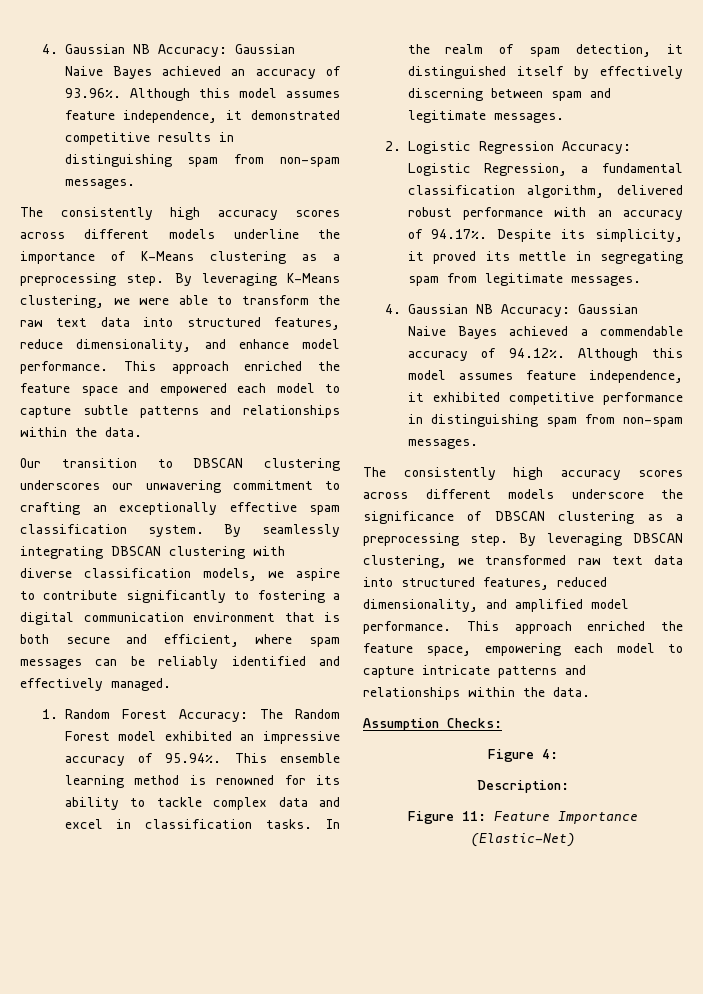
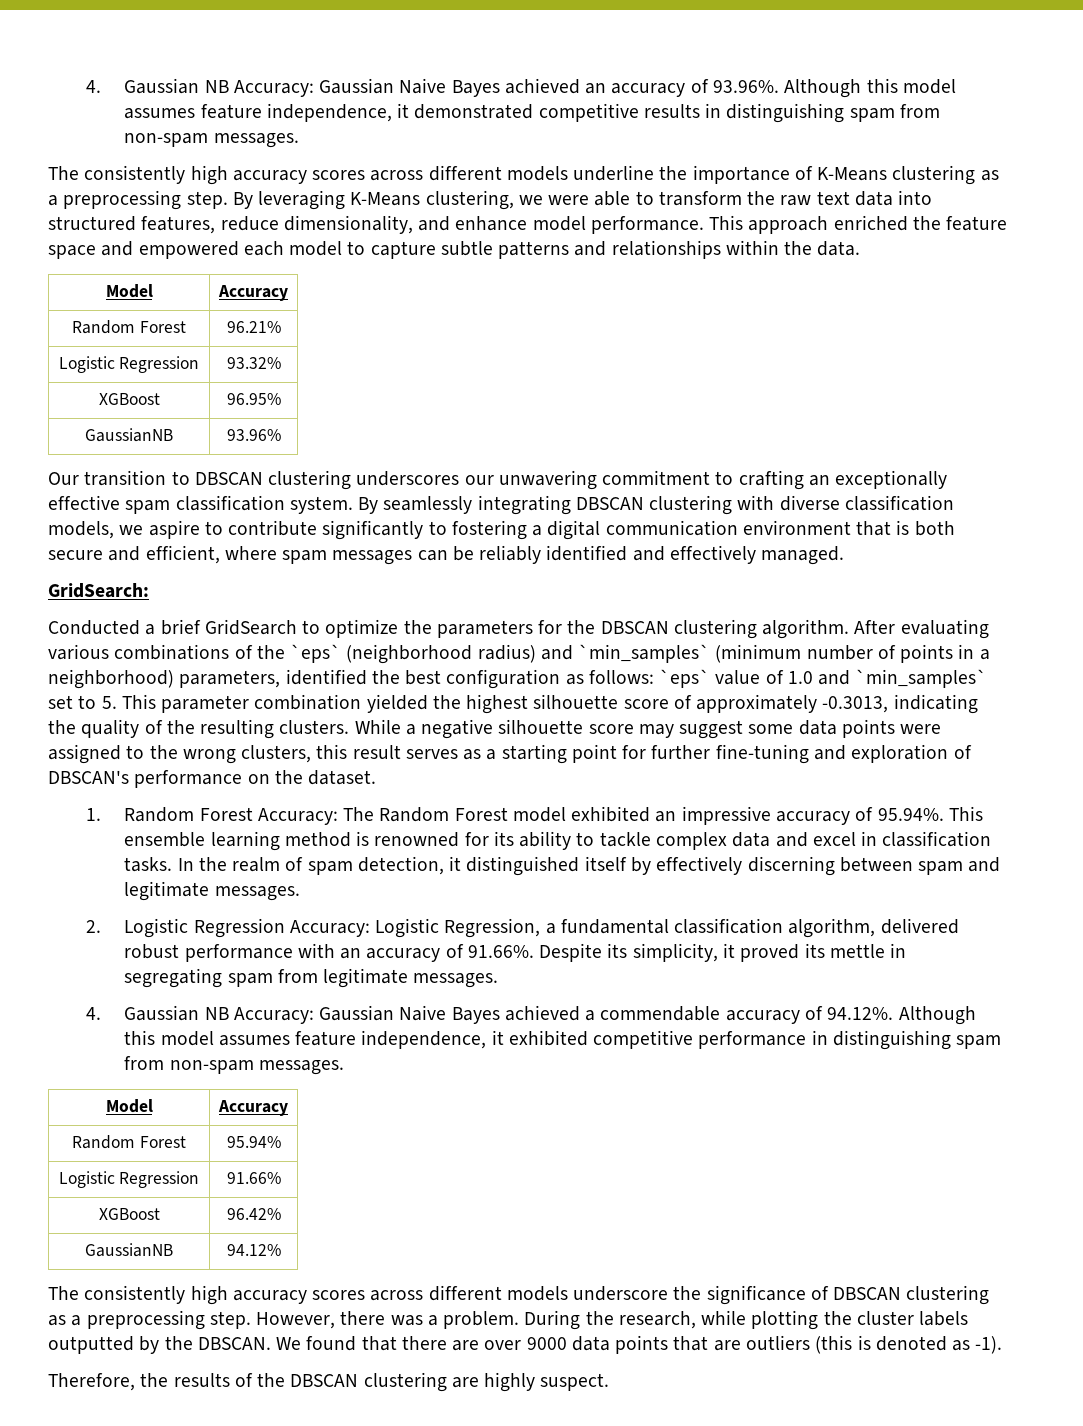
  This approach enriched the feature space and empowered each model to capture subtle patterns and relationships within the data.
+ Model | Accuracy
+ Random Forest | 96.21%
+ Logistic Regression | 93.32%
+ XGBoost | 96.95%
+ GaussianNB | 93.96%
+ GridSearch:
+ Conducted a brief GridSearch to optimize the parameters for the DBSCAN clustering algorithm. After evaluating various combinations of the `eps` (neighborhood radius) and `min_samples` (minimum number of points in a neighborhood) parameters, identified the best configuration as follows: `eps` value of 1.0 and `min_samples` set to 5. This parameter combination yielded the highest silhouette score of approximately -0.3013, indicating the quality of the resulting clusters. While a negative silhouette score may suggest some data points were assigned to the wrong clusters, this result serves as a starting point for further fine-tuning and exploration of DBSCAN's performance on the dataset.
- 2. Logistic Regression Accuracy: Logistic Regression, a fundamental classification algorithm, delivered robust performance with an accuracy of 94.17%. Despite its simplicity, it proved its mettle in segregating spam from legitimate messages.
+ 2. Logistic Regression Accuracy: Logistic Regression, a fundamental classification algorithm, delivered robust performance with an accuracy of 91.66%. Despite its simplicity, it proved its mettle in segregating spam from legitimate messages.
  4. Gaussian NB Accuracy: Gaussian Naive Bayes achieved a commendable accuracy of 94.12%. Although this model assumes feature independence, it exhibited competitive performance in distinguishing spam from non-spam messages.
+ Model | Accuracy
+ Random Forest | 95.94%
+ Logistic Regression | 91.66%
+ XGBoost | 96.42%
+ GaussianNB | 94.12%
- By leveraging DBSCAN clustering, we transformed raw text data into structured features, reduced dimensionality, and amplified model performance. This approach enriched the feature space, empowering each model to capture intricate patterns and relationships within the data.
- Assumption Checks:
- Figure 4:
- Description:
- Figure 11: Feature Importance (Elastic-Net)
+ However, there was a problem. During the research, while plotting the cluster labels outputted by the DBSCAN. We found that there are over 9000 data points that are outliers (this is denoted as -1).
+ Therefore, the results of the DBSCAN clustering are highly suspect.

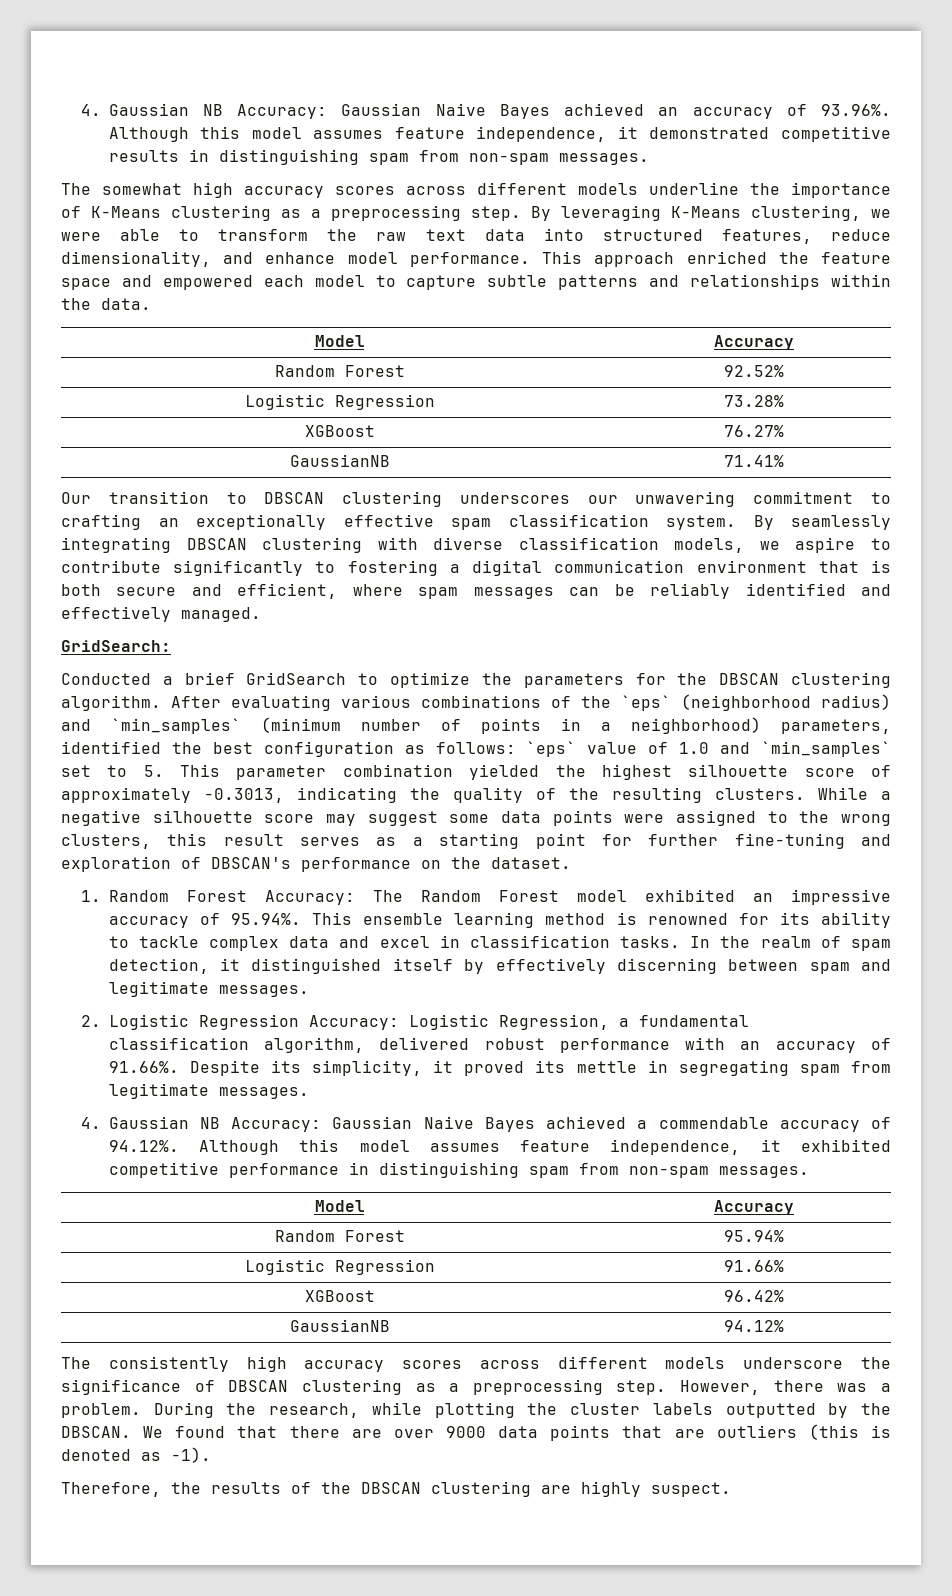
- The consistently high accuracy scores across different models underline the importance of K-Means clustering as a preprocessing step.
+ The somewhat high accuracy scores across different models underline the importance of K-Means clustering as a preprocessing step.
- Random Forest | 96.21%
- Logistic Regression | 93.32%
- XGBoost | 96.95%
- GaussianNB | 93.96%
+ Random Forest | 92.52%
+ Logistic Regression | 73.28%
+ XGBoost | 76.27%
+ GaussianNB | 71.41%

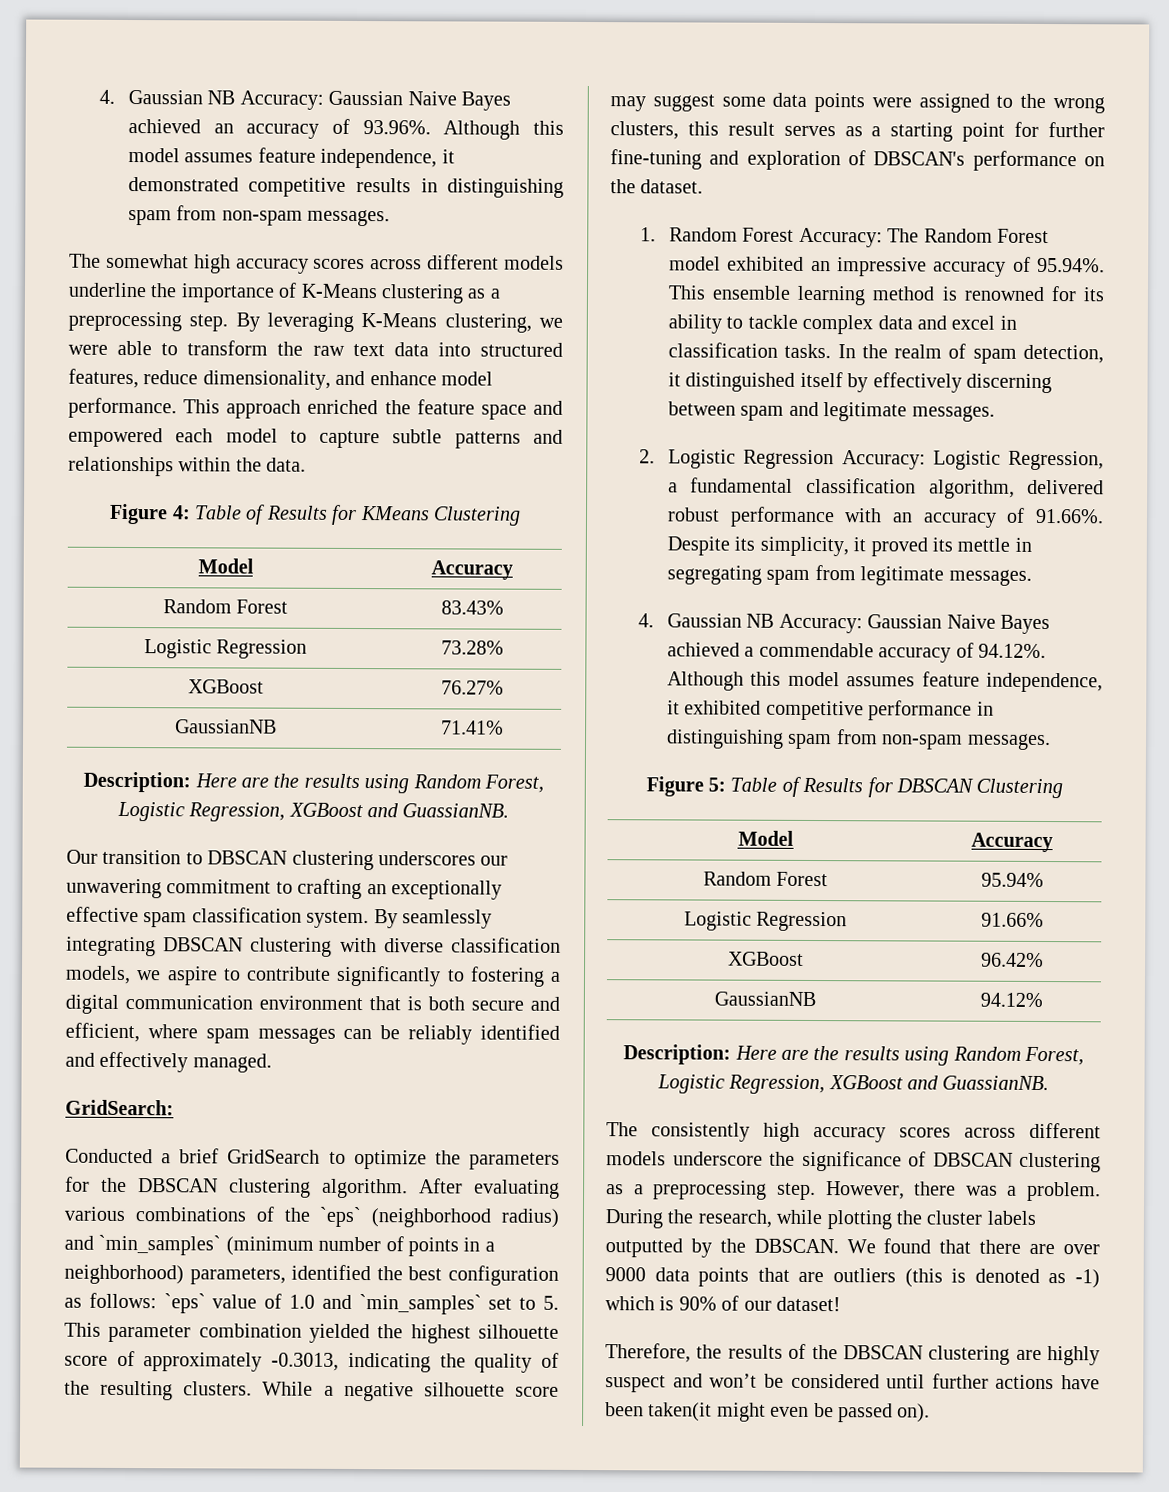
  This approach enriched the feature space and empowered each model to capture subtle patterns and relationships within the data.
+ Figure 4: Table of Results for KMeans Clustering
  Model | Accuracy
- Random Forest | 92.52%
+ Random Forest | 83.43%
  GaussianNB | 71.41%
+ Description: Here are the results using Random Forest, Logistic Regression, XGBoost and GuassianNB.
+ Figure 5: Table of Results for DBSCAN Clustering
  GaussianNB | 94.12%
+ Description: Here are the results using Random Forest, Logistic Regression, XGBoost and GuassianNB.
- We found that there are over 9000 data points that are outliers (this is denoted as -1).
+ We found that there are over 9000 data points that are outliers (this is denoted as -1) which is 90% of our dataset!
- Therefore, the results of the DBSCAN clustering are highly suspect.
+ Therefore, the results of the DBSCAN clustering are highly suspect and won’t be considered until further actions have been taken(it might even be passed on).

